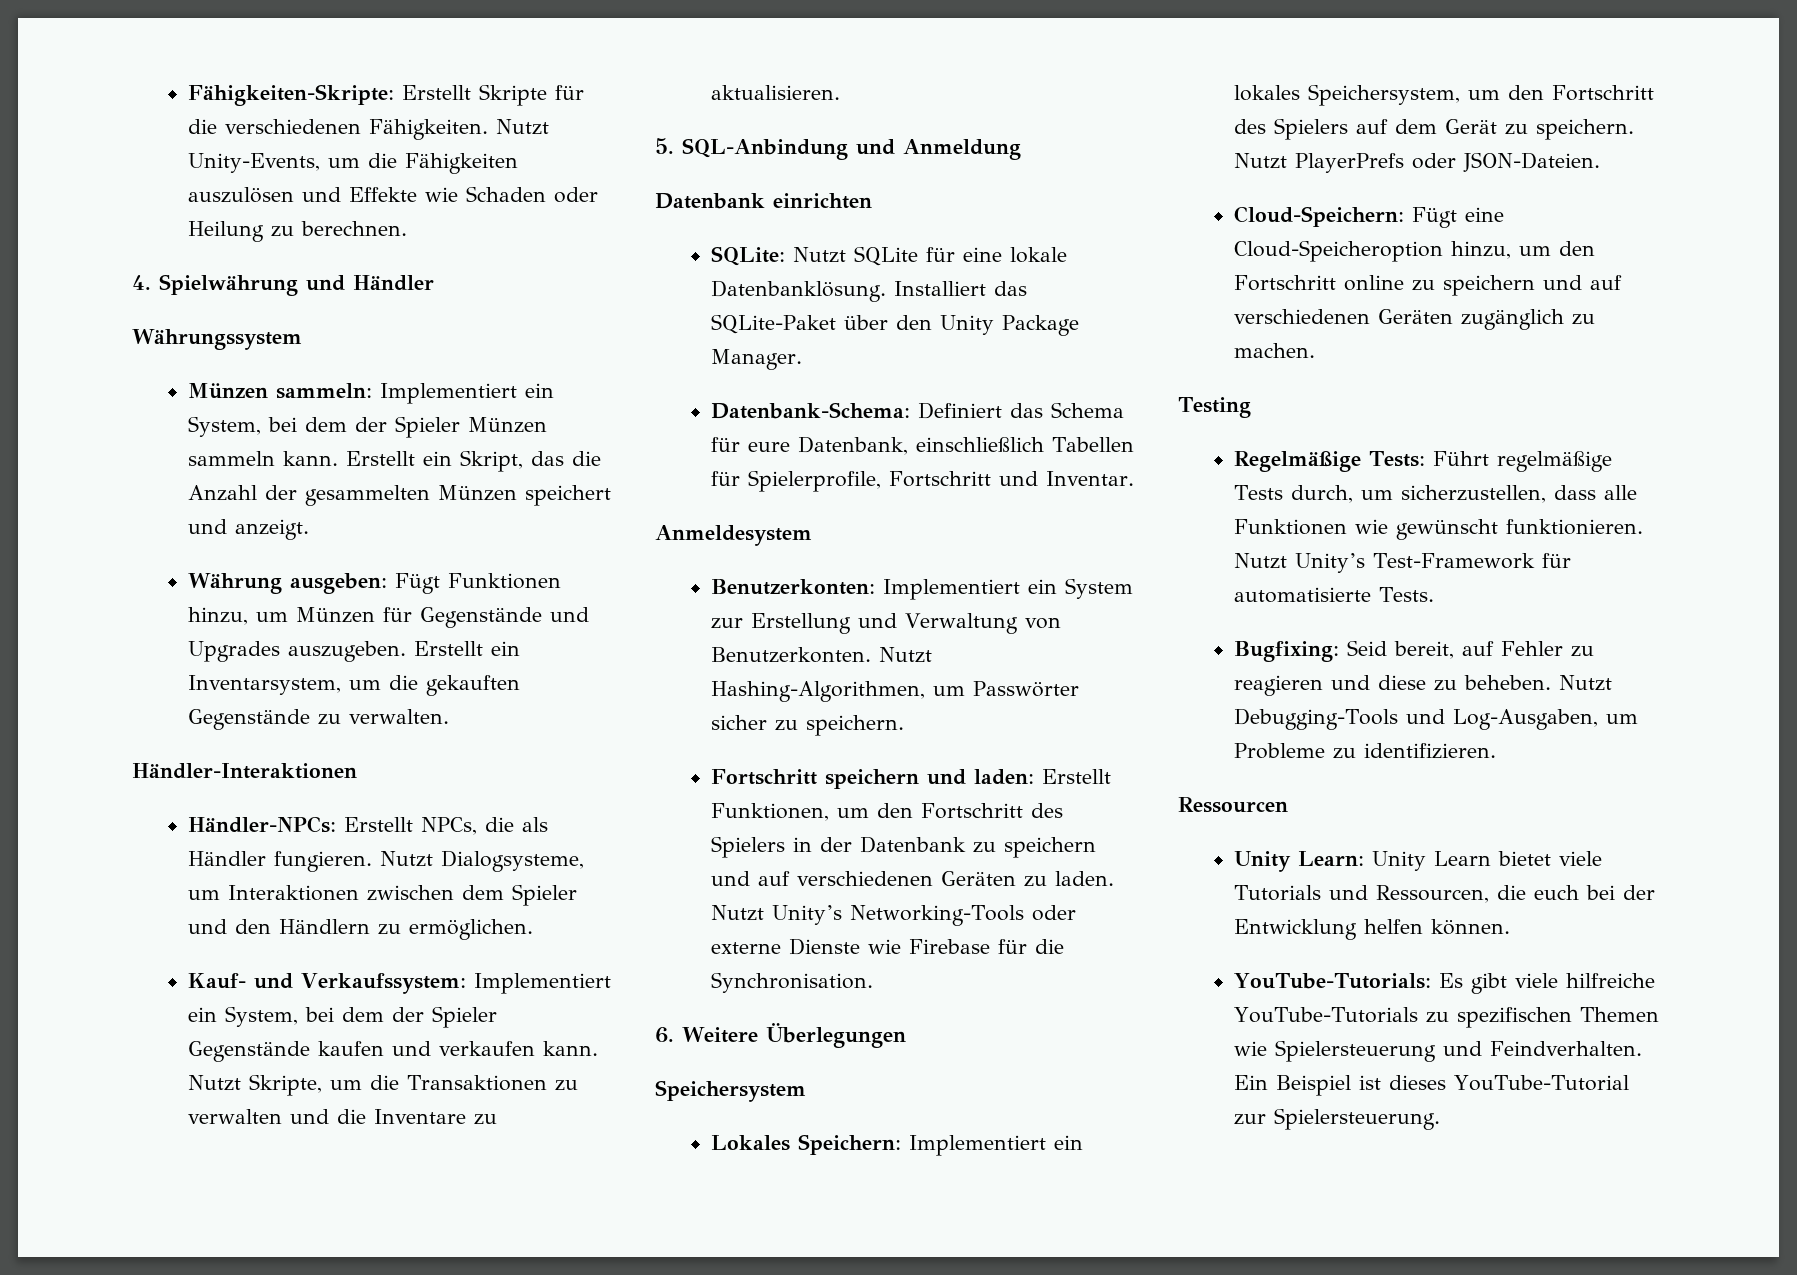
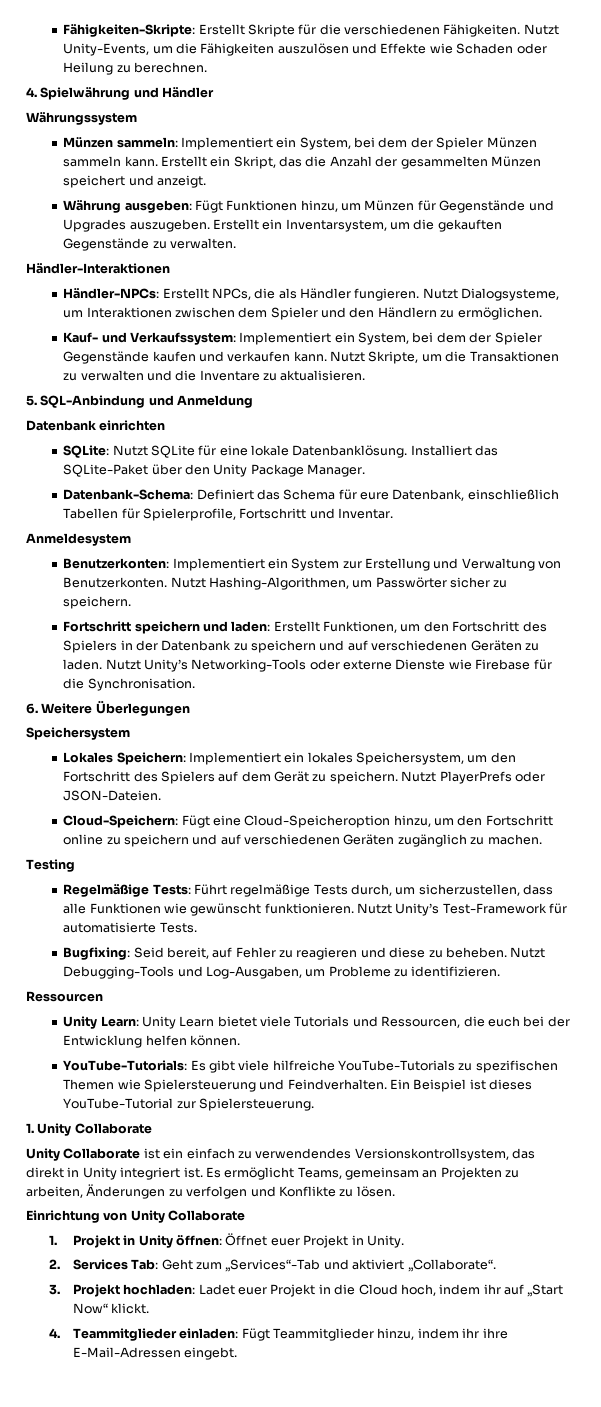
+ 1. Unity Collaborate
+ Unity Collaborate ist ein einfach zu verwendendes Versionskontrollsystem, das direkt in Unity integriert ist. Es ermöglicht Teams, gemeinsam an Projekten zu arbeiten, Änderungen zu verfolgen und Konflikte zu lösen.
+ Einrichtung von Unity Collaborate
+ 1. Projekt in Unity öffnen: Öffnet euer Projekt in Unity.
+ 2. Services Tab: Geht zum „Services“-Tab und aktiviert „Collaborate“.
+ 3. Projekt hochladen: Ladet euer Projekt in die Cloud hoch, indem ihr auf „Start Now“ klickt.
+ 4. Teammitglieder einladen: Fügt Teammitglieder hinzu, indem ihr ihre E-Mail-Adressen eingebt.

